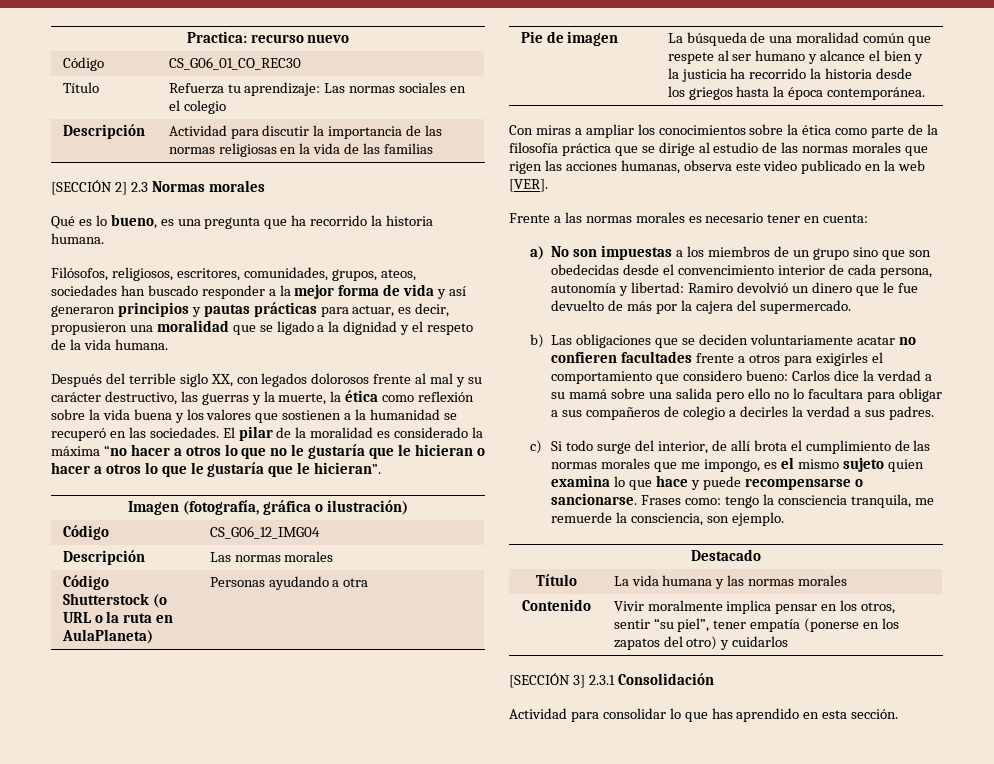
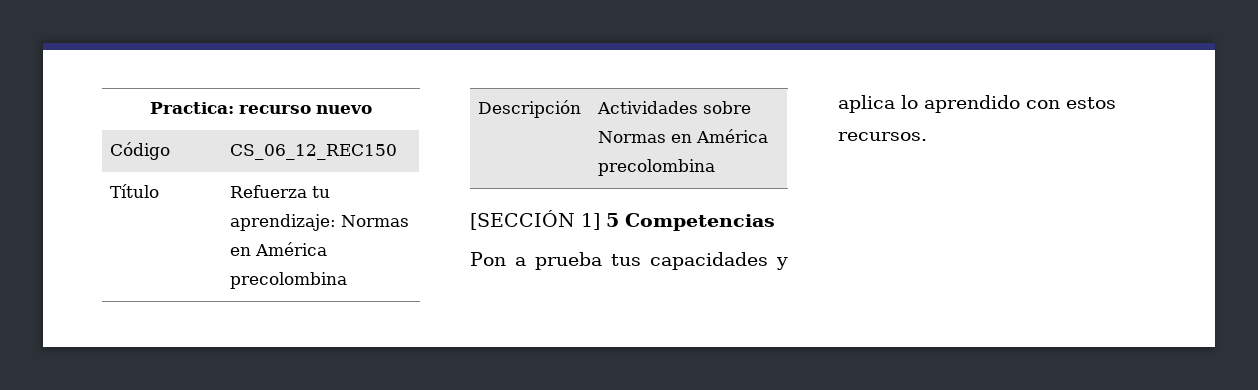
- Código | CS_G06_01_CO_REC30
+ Código | CS_06_12_REC150
- Título | Refuerza tu aprendizaje: Las normas sociales en el colegio
- Descripción | Actividad para discutir la importancia de las normas religiosas en la vida de las familias
- [SECCIÓN 2] 2.3 Normas morales
- Qué es lo bueno, es una pregunta que ha recorrido la historia humana.
- Filósofos, religiosos, escritores, comunidades, grupos, ateos, sociedades han buscado responder a la mejor forma de vida y así generaron principios y pautas prácticas para actuar, es decir, propusieron una moralidad que se ligado a la dignidad y el respeto de la vida humana.
- Después del terrible siglo XX, con legados dolorosos frente al mal y su carácter destructivo, las guerras y la muerte, la ética como reflexión sobre la vida buena y los valores que sostienen a la humanidad se recuperó en las sociedades. El pilar de la moralidad es considerado la máxima “no hacer a otros lo que no le gustaría que le hicieran o hacer a otros lo que le gustaría que le hicieran”.
- Imagen (fotografía, gráfica o ilustración)
- Código | CS_G06_12_IMG04
- Descripción | Las normas morales
- Código Shutterstock (o URL o la ruta en AulaPlaneta) | Personas ayudando a otra
- Pie de imagen | La búsqueda de una moralidad común que respete al ser humano y alcance el bien y la justicia ha recorrido la historia desde los griegos hasta la época contemporánea.
- Con miras a ampliar los conocimientos sobre la ética como parte de la filosofía práctica que se dirige al estudio de las normas morales que rigen las acciones humanas, observa este video publicado en la web [VER].
- Frente a las normas morales es necesario tener en cuenta:
- a) No son impuestas a los miembros de un grupo sino que son obedecidas desde el convencimiento interior de cada persona, autonomía y libertad: Ramiro devolvió un dinero que le fue devuelto de más por la cajera del supermercado.
- b) Las obligaciones que se deciden voluntariamente acatar no confieren facultades frente a otros para exigirles el comportamiento que considero bueno: Carlos dice la verdad a su mamá sobre una salida pero ello no lo facultara para obligar a sus compañeros de colegio a decirles la verdad a sus padres.
- c) Si todo surge del interior, de allí brota el cumplimiento de las normas morales que me impongo, es el mismo sujeto quien examina lo que hace y puede recompensarse o sancionarse. Frases como: tengo la consciencia tranquila, me remuerde la consciencia, son ejemplo.
- Destacado
- Título | La vida humana y las normas morales
- Contenido | Vivir moralmente implica pensar en los otros, sentir “su piel”, tener empatía (ponerse en los zapatos del otro) y cuidarlos
- [SECCIÓN 3] 2.3.1 Consolidación
- Actividad para consolidar lo que has aprendido en esta sección.
+ Título | Refuerza tu aprendizaje: Normas en América precolombina
+ Descripción | Actividades sobre Normas en América precolombina
+ [SECCIÓN 1] 5 Competencias
+ Pon a prueba tus capacidades y aplica lo aprendido con estos recursos.

